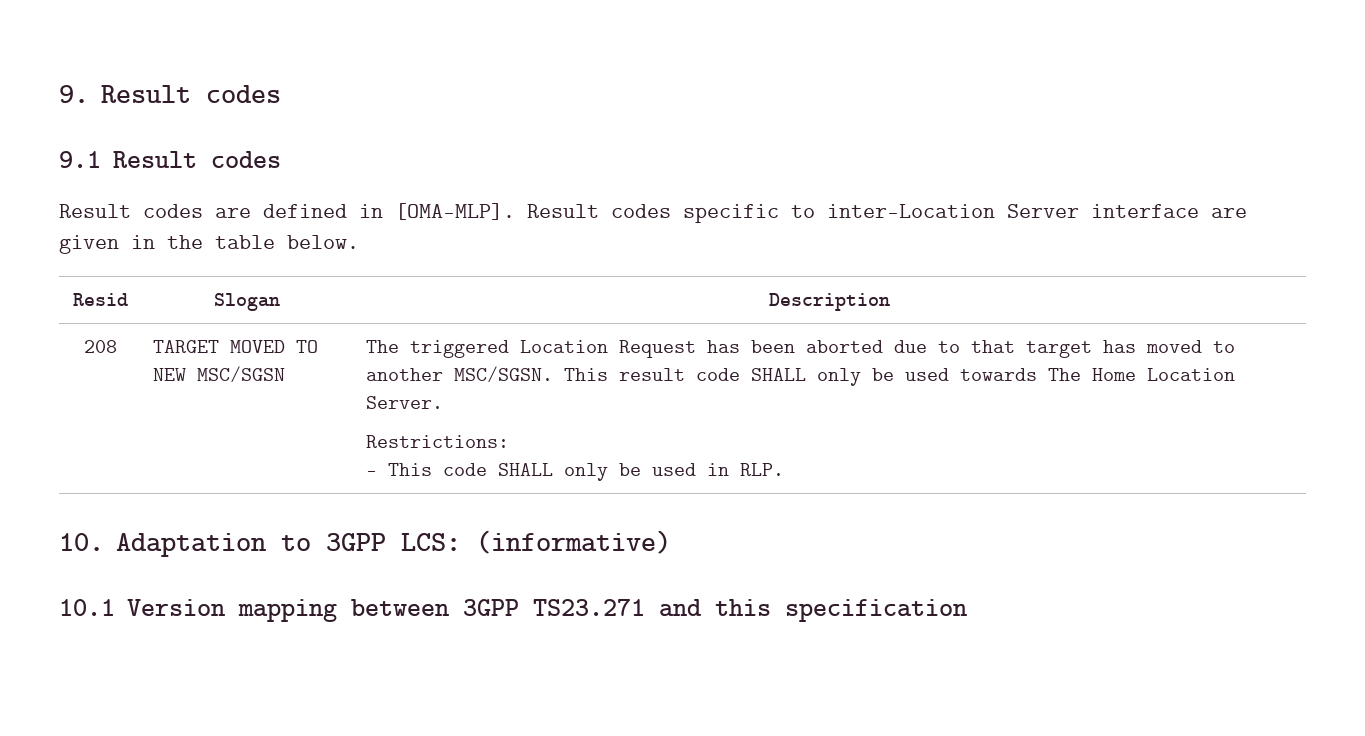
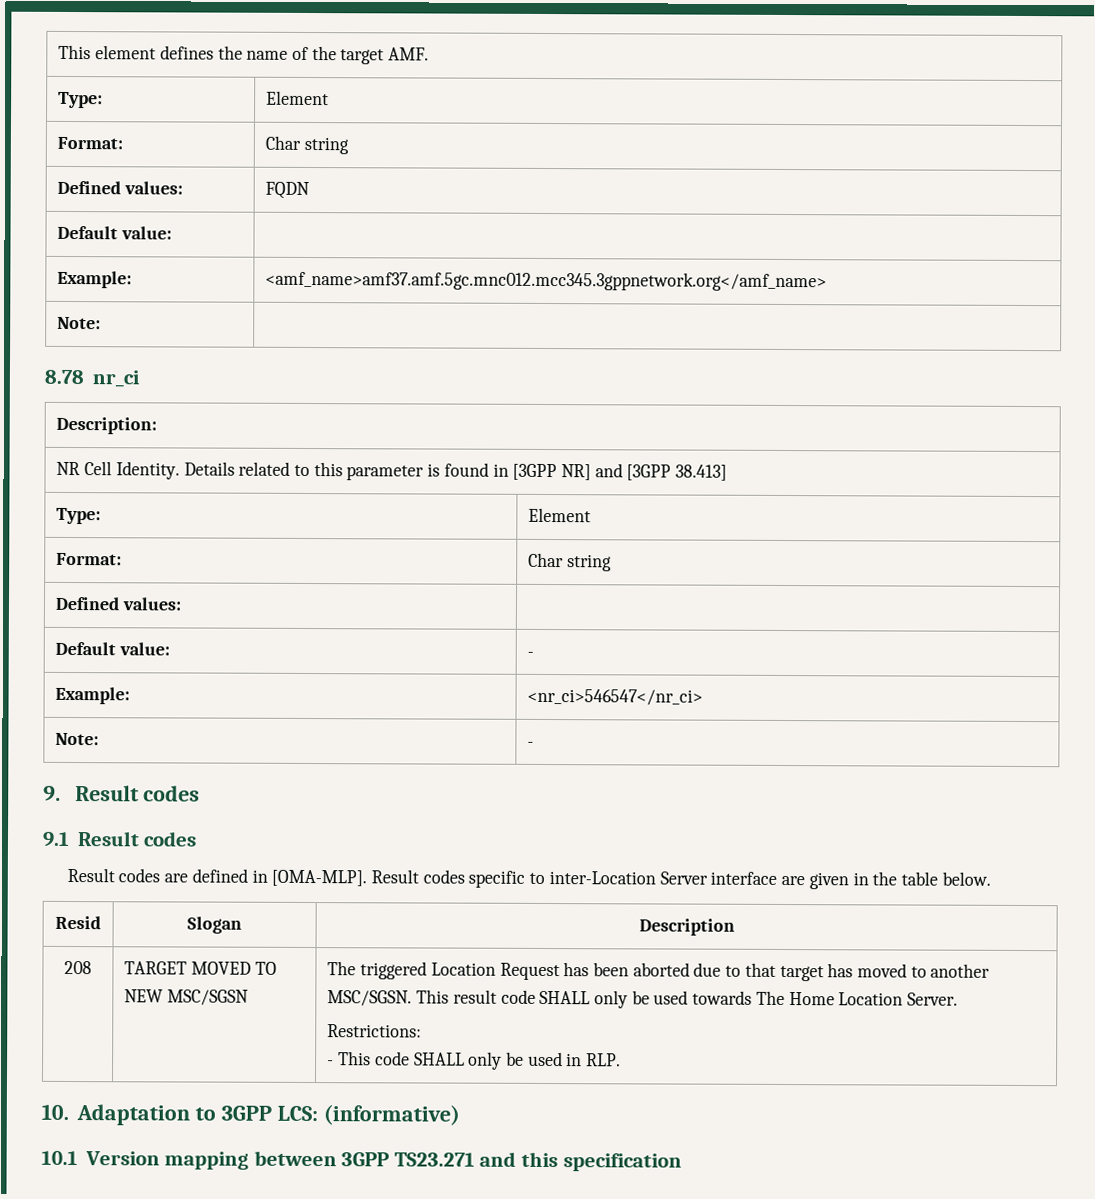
+ This element defines the name of the target AMF.
+ Type: | Element
+ Format: | Char string
+ Defined values: | FQDN
+ Default value: |
+ Example: | <amf_name>amf37.amf.5gc.mnc012.mcc345.3gppnetwork.org</amf_name>
+ Note: |
+ 8.78 nr_ci
+ Description:
+ NR Cell Identity. Details related to this parameter is found in [3GPP NR] and [3GPP 38.413]
+ Type: | Element
+ Format: | Char string
+ Defined values: |
+ Default value: | -
+ Example: | <nr_ci>546547</nr_ci>
+ Note: | -

